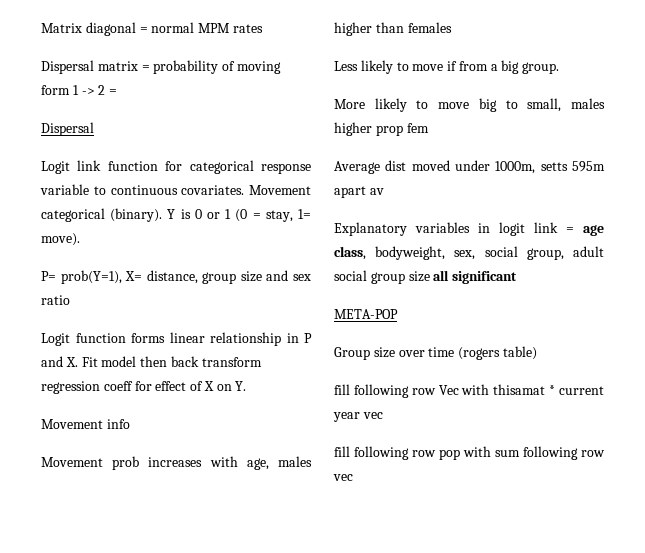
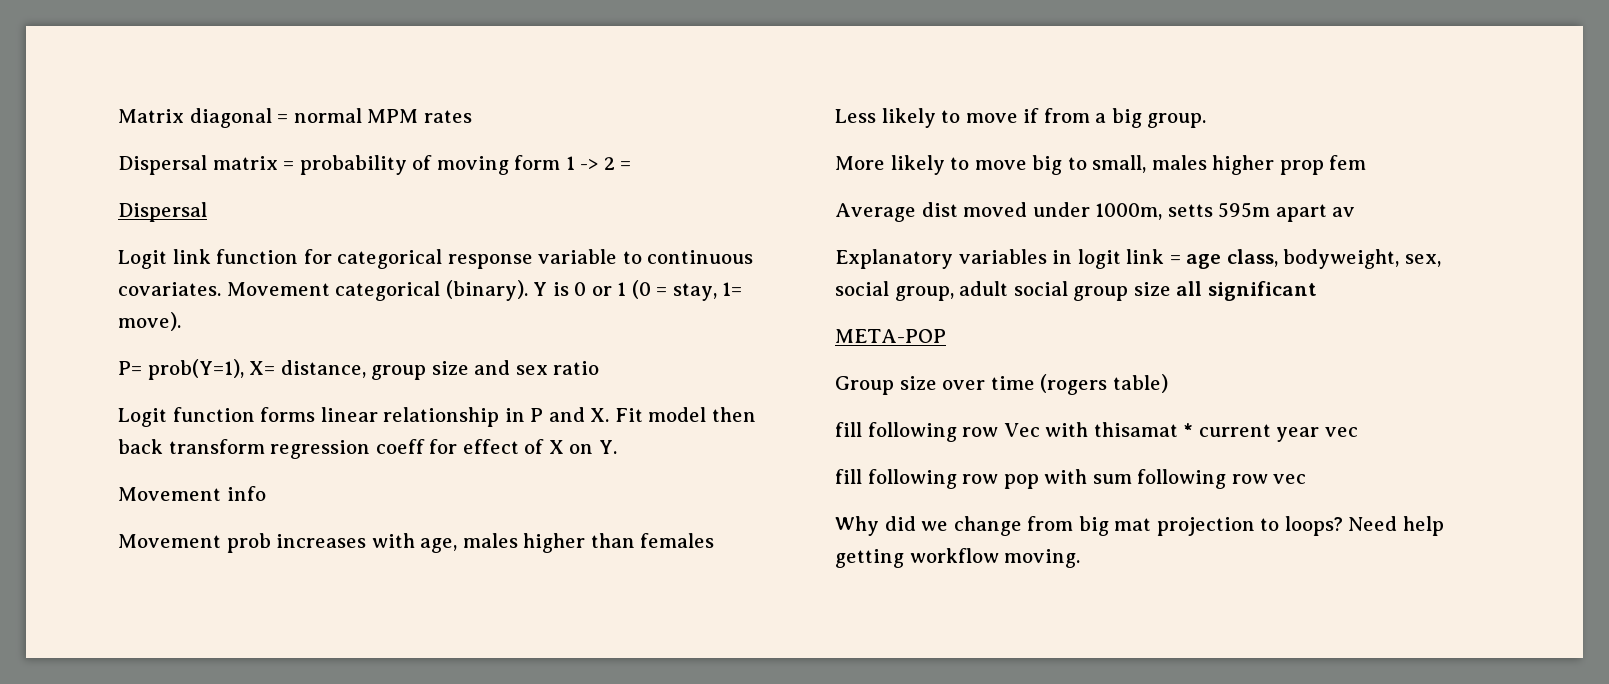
+ Why did we change from big mat projection to loops? Need help getting workflow moving.

